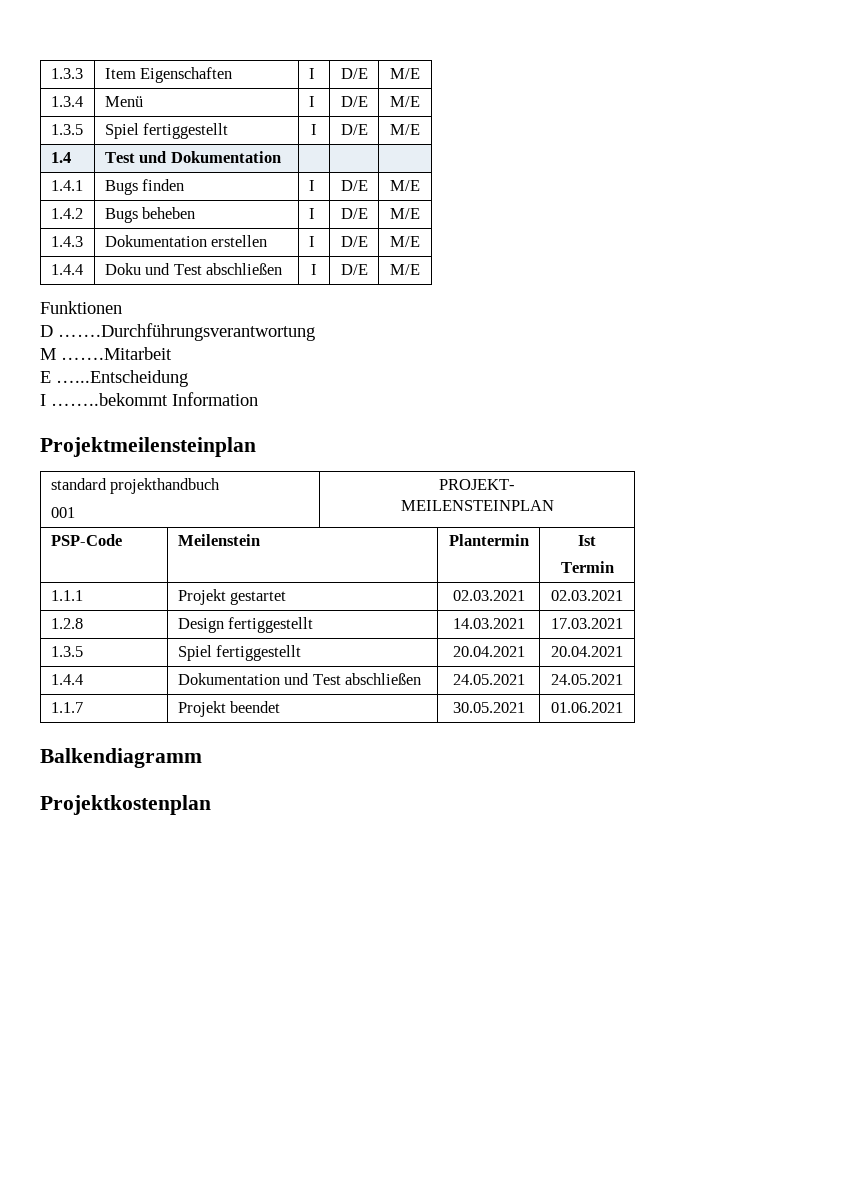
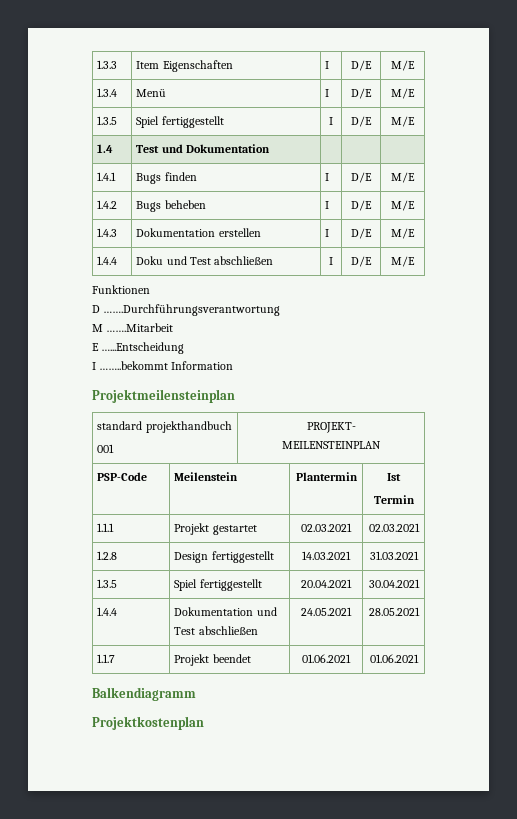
- 1.2.8 | Design fertiggestellt | 14.03.2021 | 17.03.2021
+ 1.2.8 | Design fertiggestellt | 14.03.2021 | 31.03.2021
- 1.3.5 | Spiel fertiggestellt | 20.04.2021 | 20.04.2021
+ 1.3.5 | Spiel fertiggestellt | 20.04.2021 | 30.04.2021
- 1.4.4 | Dokumentation und Test abschließen | 24.05.2021 | 24.05.2021
+ 1.4.4 | Dokumentation und Test abschließen | 24.05.2021 | 28.05.2021
- 1.1.7 | Projekt beendet | 30.05.2021 | 01.06.2021
+ 1.1.7 | Projekt beendet | 01.06.2021 | 01.06.2021

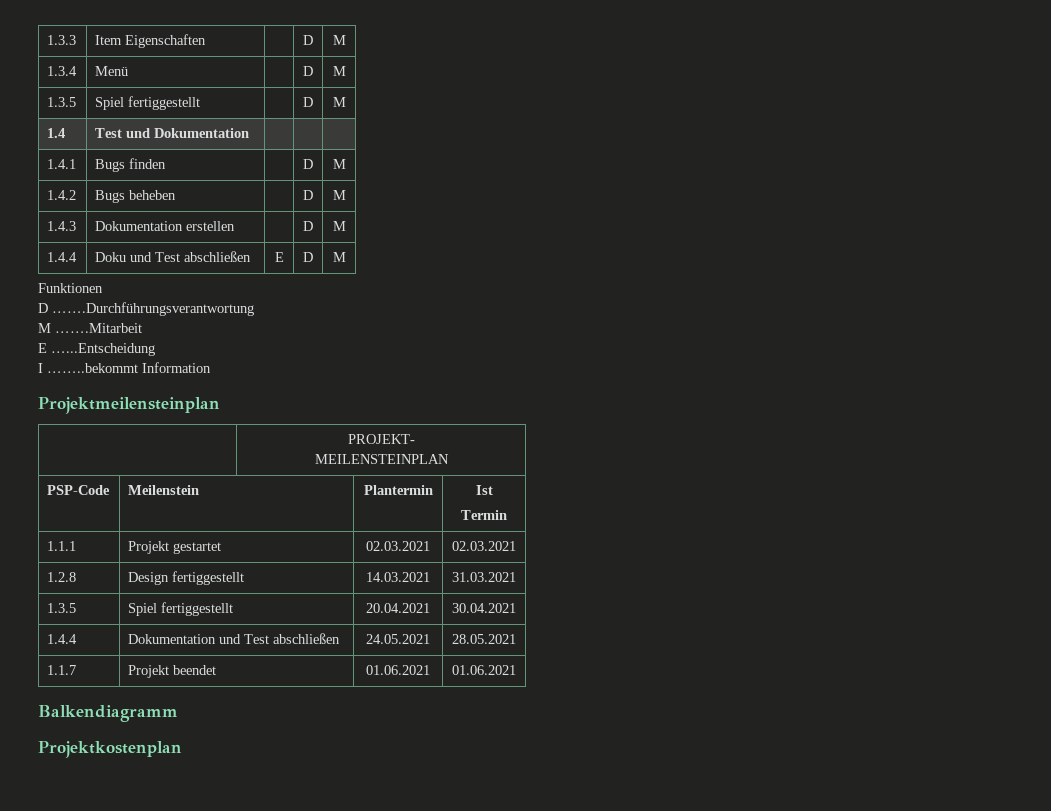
- 1.3.3 | Item Eigenschaften | I | D/E | M/E
+ 1.3.3 | Item Eigenschaften | | D | M
- 1.3.4 | Menü | I | D/E | M/E
- 1.3.5 | Spiel fertiggestellt | I | D/E | M/E
+ 1.3.4 | Menü | | D | M
+ 1.3.5 | Spiel fertiggestellt | | D | M
- 1.4.1 | Bugs finden | I | D/E | M/E
+ 1.4.1 | Bugs finden | | D | M
- 1.4.2 | Bugs beheben | I | D/E | M/E
+ 1.4.2 | Bugs beheben | | D | M
- 1.4.3 | Dokumentation erstellen | I | D/E | M/E
+ 1.4.3 | Dokumentation erstellen | | D | M
- 1.4.4 | Doku und Test abschließen | I | D/E | M/E
+ 1.4.4 | Doku und Test abschließen | E | D | M
- standard projekthandbuch
- 001 | PROJEKT-
+ | PROJEKT-

